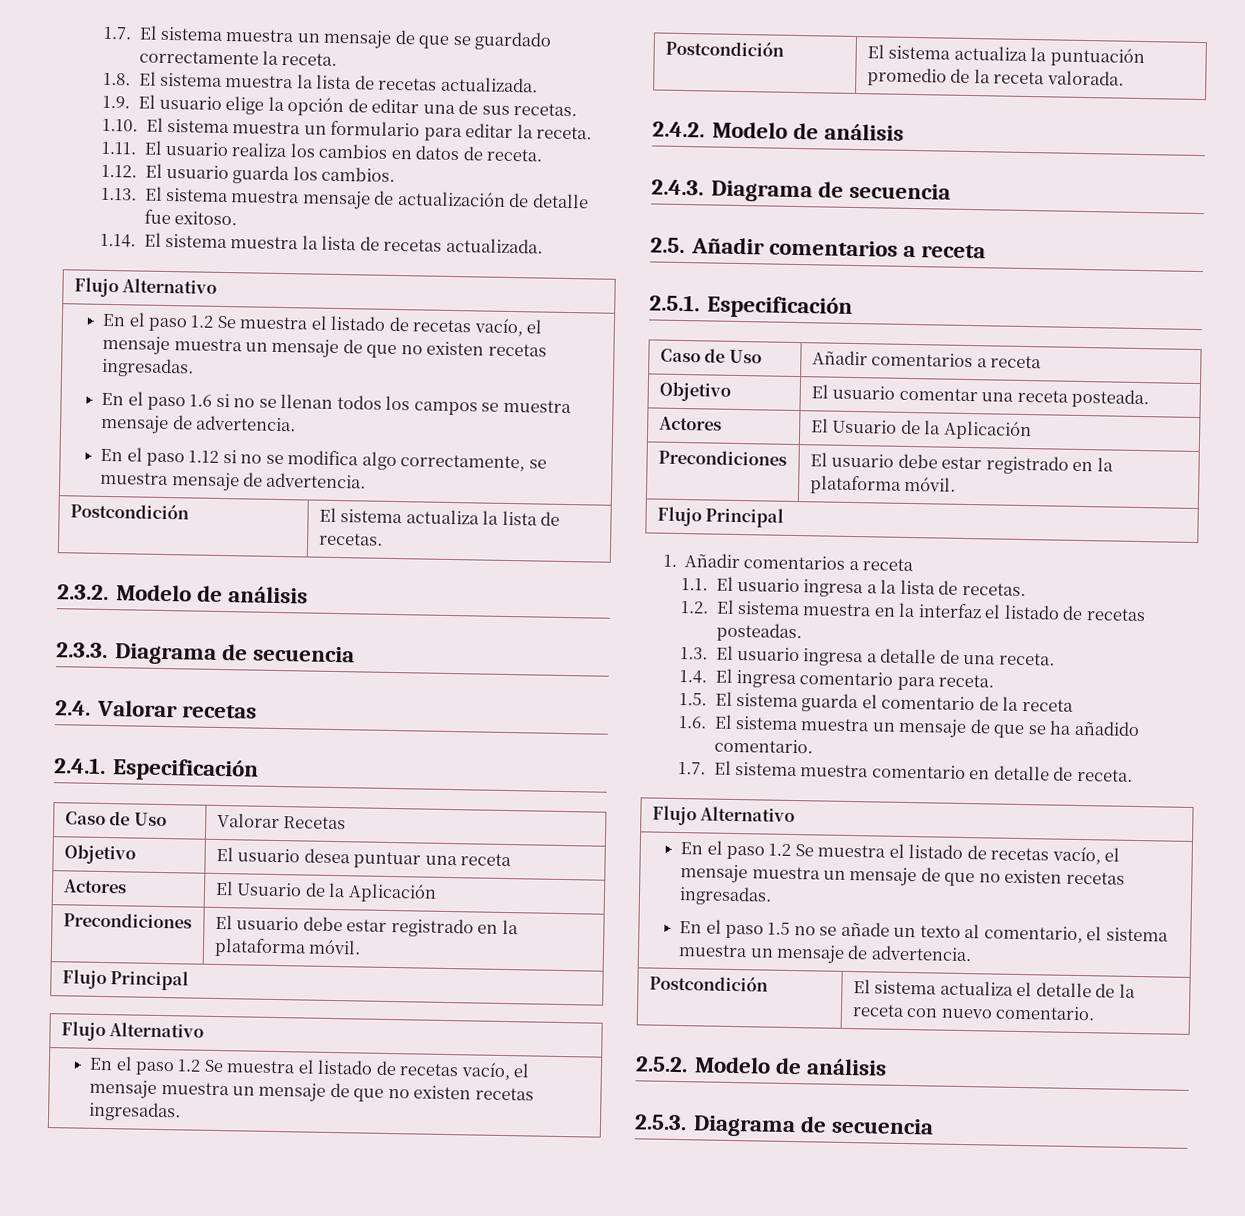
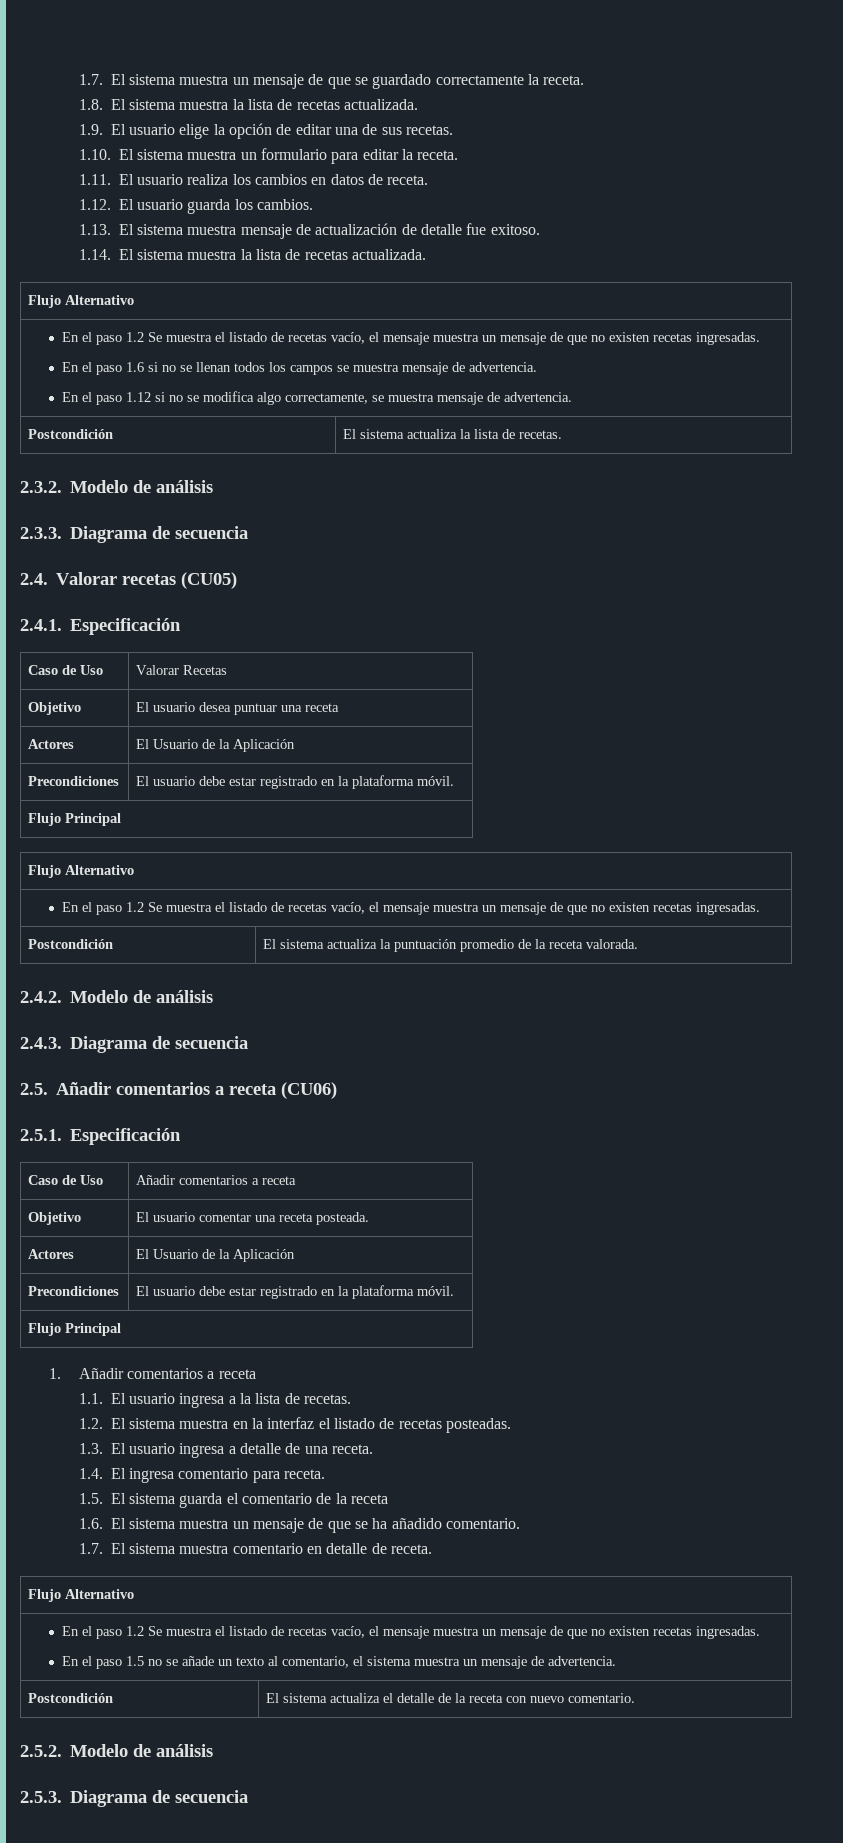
- 2.4. Valorar recetas
+ 2.4. Valorar recetas (CU05)
- 2.5. Añadir comentarios a receta
+ 2.5. Añadir comentarios a receta (CU06)

